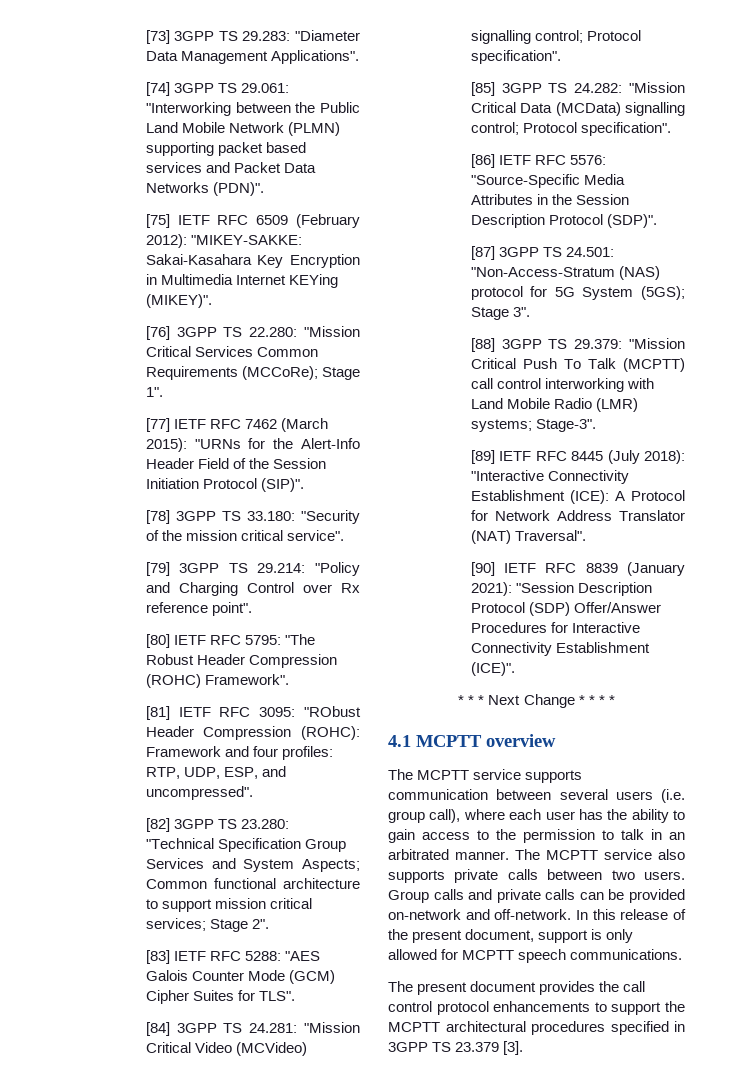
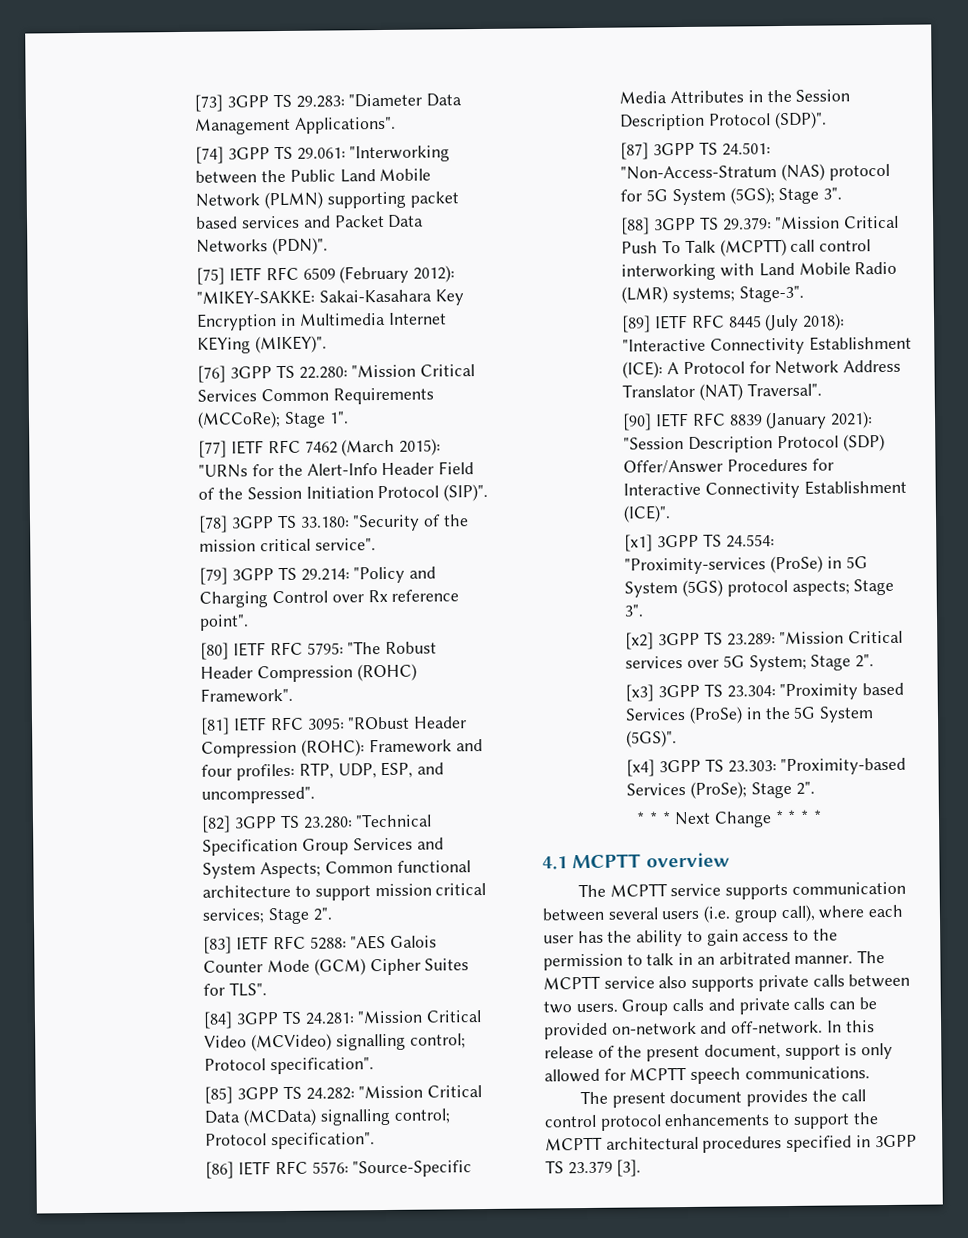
+ [x1] 3GPP TS 24.554: "Proximity-services (ProSe) in 5G System (5GS) protocol aspects; Stage 3".
+ [x2] 3GPP TS 23.289: "Mission Critical services over 5G System; Stage 2".
+ [x3] 3GPP TS 23.304: "Proximity based Services (ProSe) in the 5G System (5GS)".
+ [x4] 3GPP TS 23.303: "Proximity-based Services (ProSe); Stage 2".

